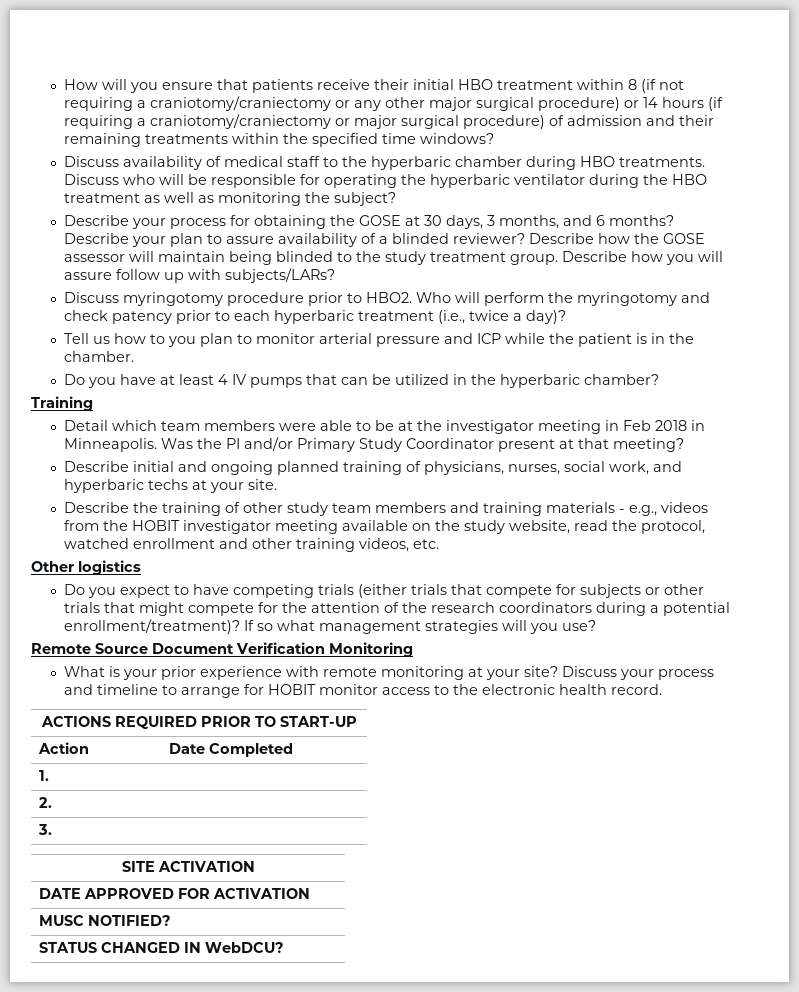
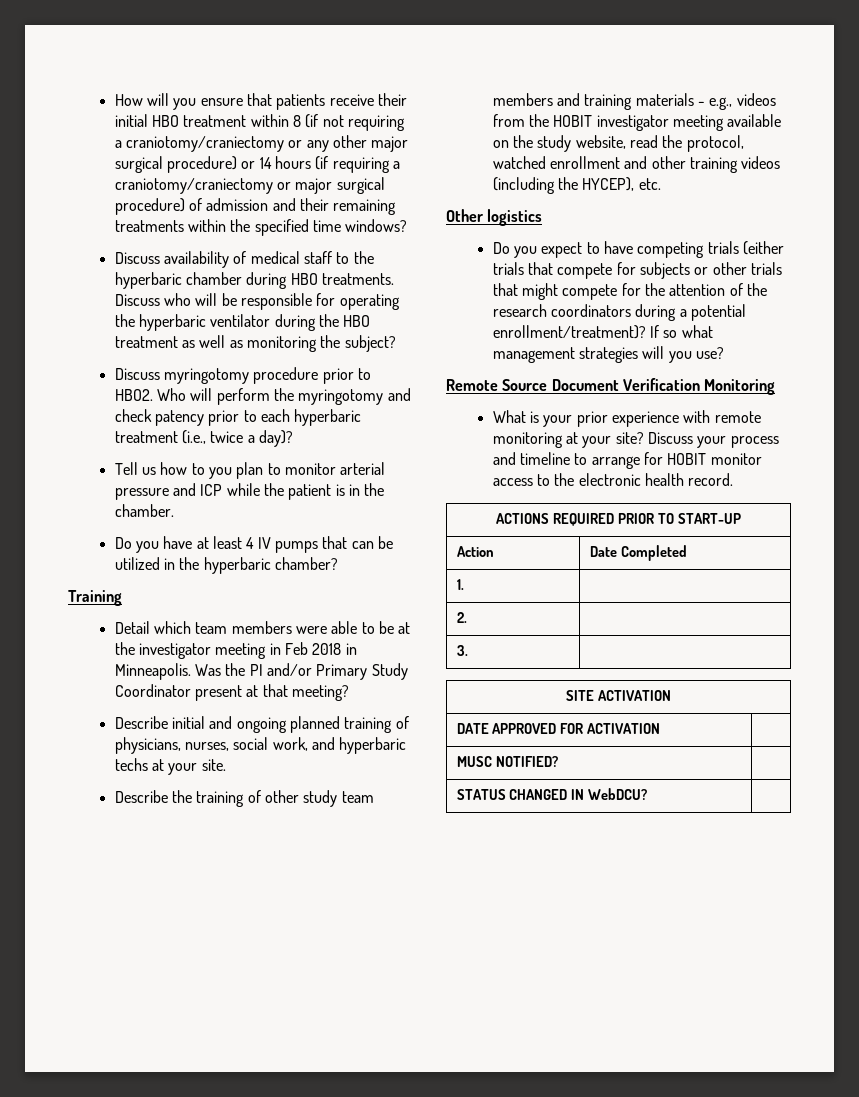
- Describe your process for obtaining the GOSE at 30 days, 3 months, and 6 months? Describe your plan to assure availability of a blinded reviewer? Describe how the GOSE assessor will maintain being blinded to the study treatment group. Describe how you will assure follow up with subjects/LARs?
- Describe the training of other study team members and training materials - e.g., videos from the HOBIT investigator meeting available on the study website, read the protocol, watched enrollment and other training videos, etc.
+ Describe the training of other study team members and training materials - e.g., videos from the HOBIT investigator meeting available on the study website, read the protocol, watched enrollment and other training videos (including the HYCEP), etc.

